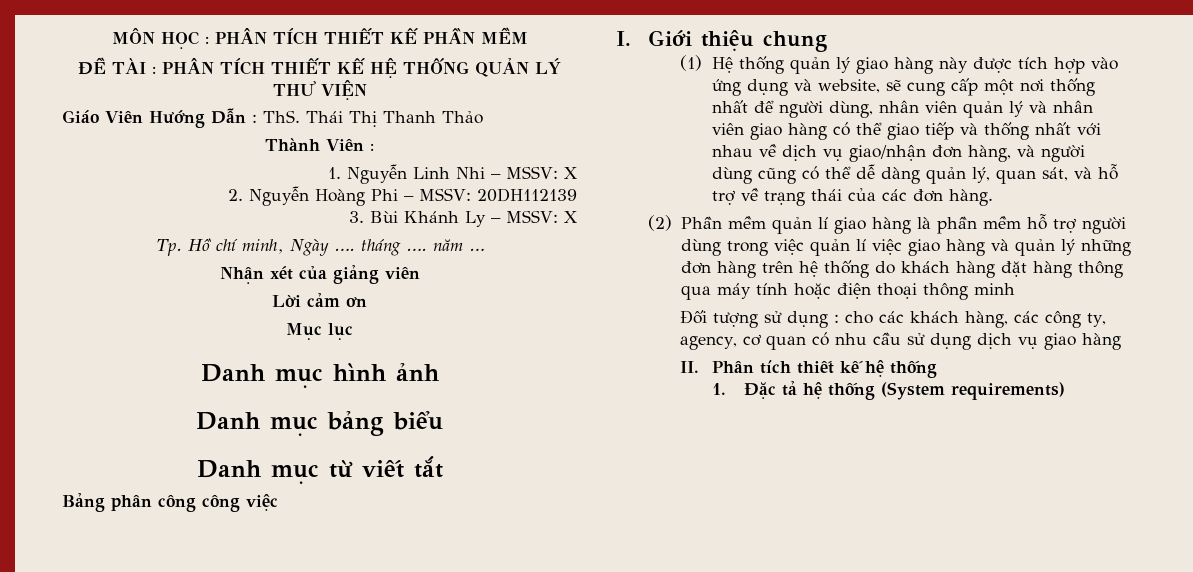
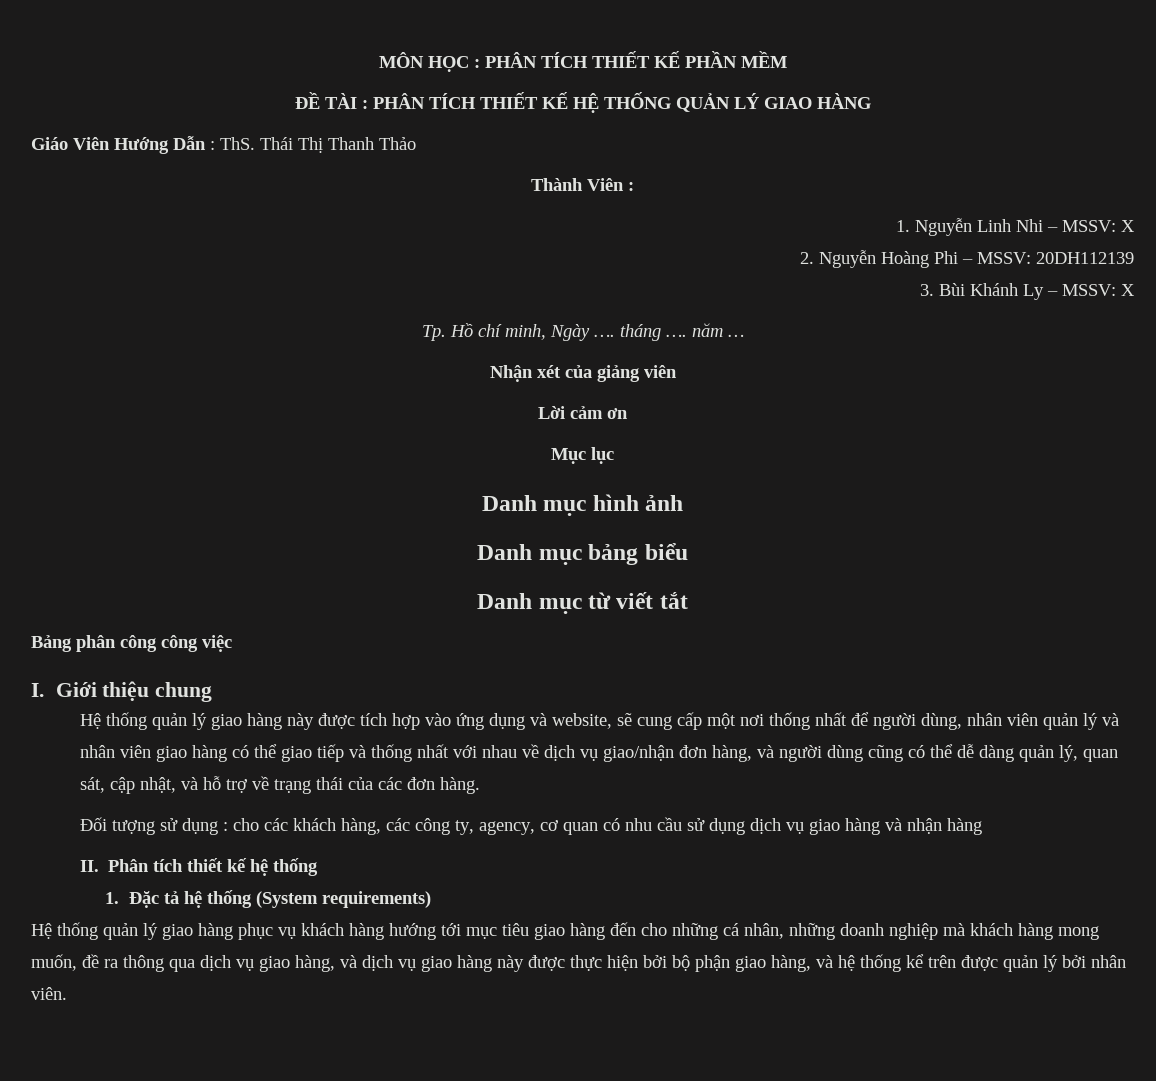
- ĐỀ TÀI : PHÂN TÍCH THIẾT KẾ HỆ THỐNG QUẢN LÝ THƯ VIỆN
+ ĐỀ TÀI : PHÂN TÍCH THIẾT KẾ HỆ THỐNG QUẢN LÝ GIAO HÀNG
- (1) Hệ thống quản lý giao hàng này được tích hợp vào ứng dụng và website, sẽ cung cấp một nơi thống nhất để người dùng, nhân viên quản lý và nhân viên giao hàng có thể giao tiếp và thống nhất với nhau về dịch vụ giao/nhận đơn hàng, và người dùng cũng có thể dễ dàng quản lý, quan sát, và hỗ trợ về trạng thái của các đơn hàng.
+ Hệ thống quản lý giao hàng này được tích hợp vào ứng dụng và website, sẽ cung cấp một nơi thống nhất để người dùng, nhân viên quản lý và nhân viên giao hàng có thể giao tiếp và thống nhất với nhau về dịch vụ giao/nhận đơn hàng, và người dùng cũng có thể dễ dàng quản lý, quan sát, cập nhật, và hỗ trợ về trạng thái của các đơn hàng.
- (2) Phần mềm quản lí giao hàng là phần mềm hỗ trợ người dùng trong việc quản lí việc giao hàng và quản lý những đơn hàng trên hệ thống do khách hàng đặt hàng thông qua máy tính hoặc điện thoại thông minh
- Đối tượng sử dụng : cho các khách hàng, các công ty, agency, cơ quan có nhu cầu sử dụng dịch vụ giao hàng
+ Đối tượng sử dụng : cho các khách hàng, các công ty, agency, cơ quan có nhu cầu sử dụng dịch vụ giao hàng và nhận hàng
+ Hệ thống quản lý giao hàng phục vụ khách hàng hướng tới mục tiêu giao hàng đến cho những cá nhân, những doanh nghiệp mà khách hàng mong muốn, đề ra thông qua dịch vụ giao hàng, và dịch vụ giao hàng này được thực hiện bởi bộ phận giao hàng, và hệ thống kể trên được quản lý bởi nhân viên.

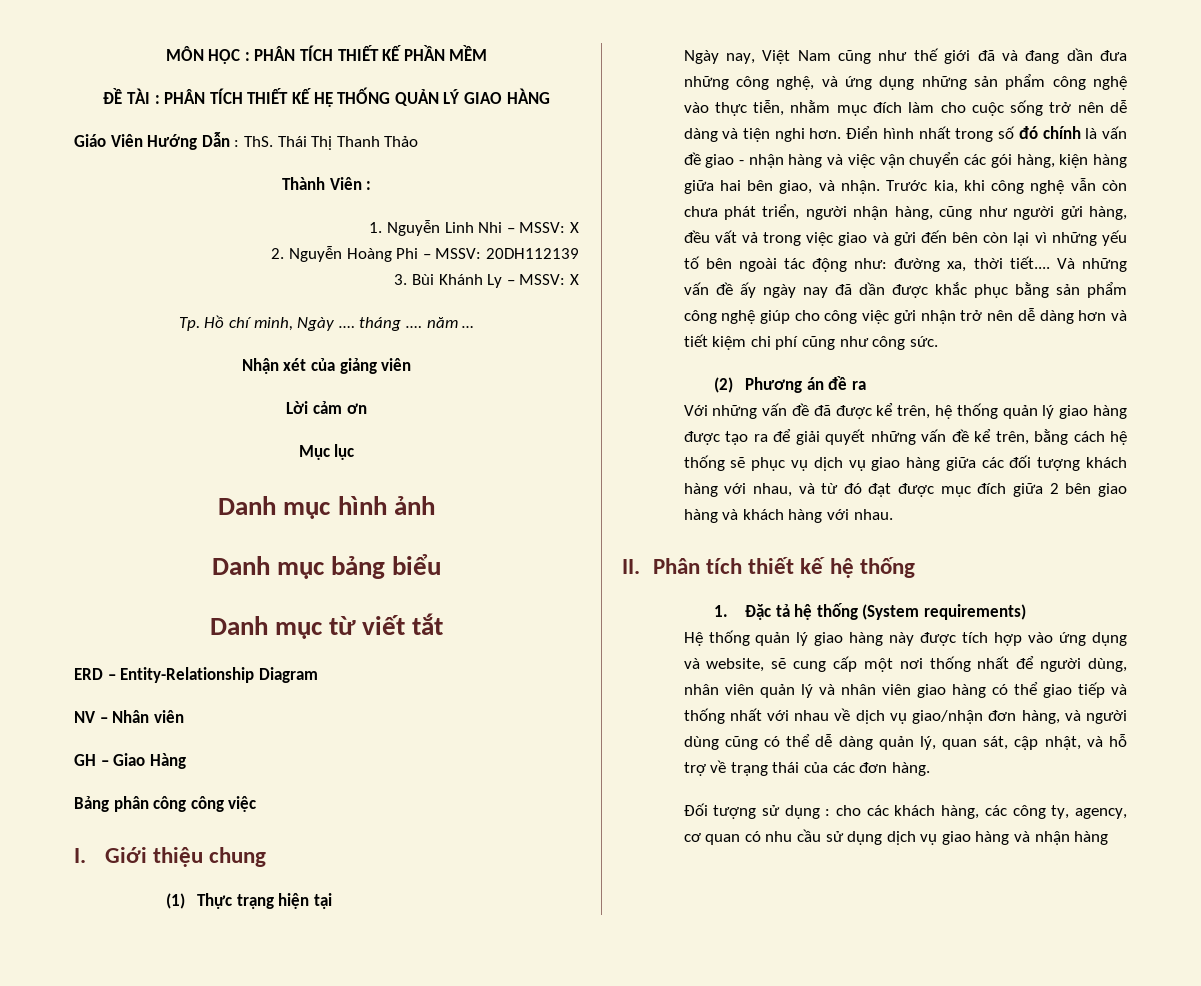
+ ERD – Entity-Relationship Diagram
+ NV – Nhân viên
+ GH – Giao Hàng
+ (1) Thực trạng hiện tại
+ Ngày nay, Việt Nam cũng như thế giới đã và đang dần đưa những công nghệ, và ứng dụng những sản phẩm công nghệ vào thực tiễn, nhằm mục đích làm cho cuộc sống trở nên dễ dàng và tiện nghi hơn. Điển hình nhất trong số đó chính là vấn đề giao - nhận hàng và việc vận chuyển các gói hàng, kiện hàng giữa hai bên giao, và nhận. Trước kia, khi công nghệ vẫn còn chưa phát triển, người nhận hàng, cũng như người gửi hàng, đều vất vả trong việc giao và gửi đến bên còn lại vì những yếu tố bên ngoài tác động như: đường xa, thời tiết.... Và những vấn đề ấy ngày nay đã dần được khắc phục bằng sản phẩm công nghệ giúp cho công việc gửi nhận trở nên dễ dàng hơn và tiết kiệm chi phí cũng như công sức.
+ (2) Phương án đề ra
+ Với những vấn đề đã được kể trên, hệ thống quản lý giao hàng được tạo ra để giải quyết những vấn đề kể trên, bằng cách hệ thống sẽ phục vụ dịch vụ giao hàng giữa các đối tượng khách hàng với nhau, và từ đó đạt được mục đích giữa 2 bên giao hàng và khách hàng với nhau.
+ II. Phân tích thiết kế hệ thống
+ 1. Đặc tả hệ thống (System requirements)
- II. Phân tích thiết kế hệ thống
- 1. Đặc tả hệ thống (System requirements)
- Hệ thống quản lý giao hàng phục vụ khách hàng hướng tới mục tiêu giao hàng đến cho những cá nhân, những doanh nghiệp mà khách hàng mong muốn, đề ra thông qua dịch vụ giao hàng, và dịch vụ giao hàng này được thực hiện bởi bộ phận giao hàng, và hệ thống kể trên được quản lý bởi nhân viên.

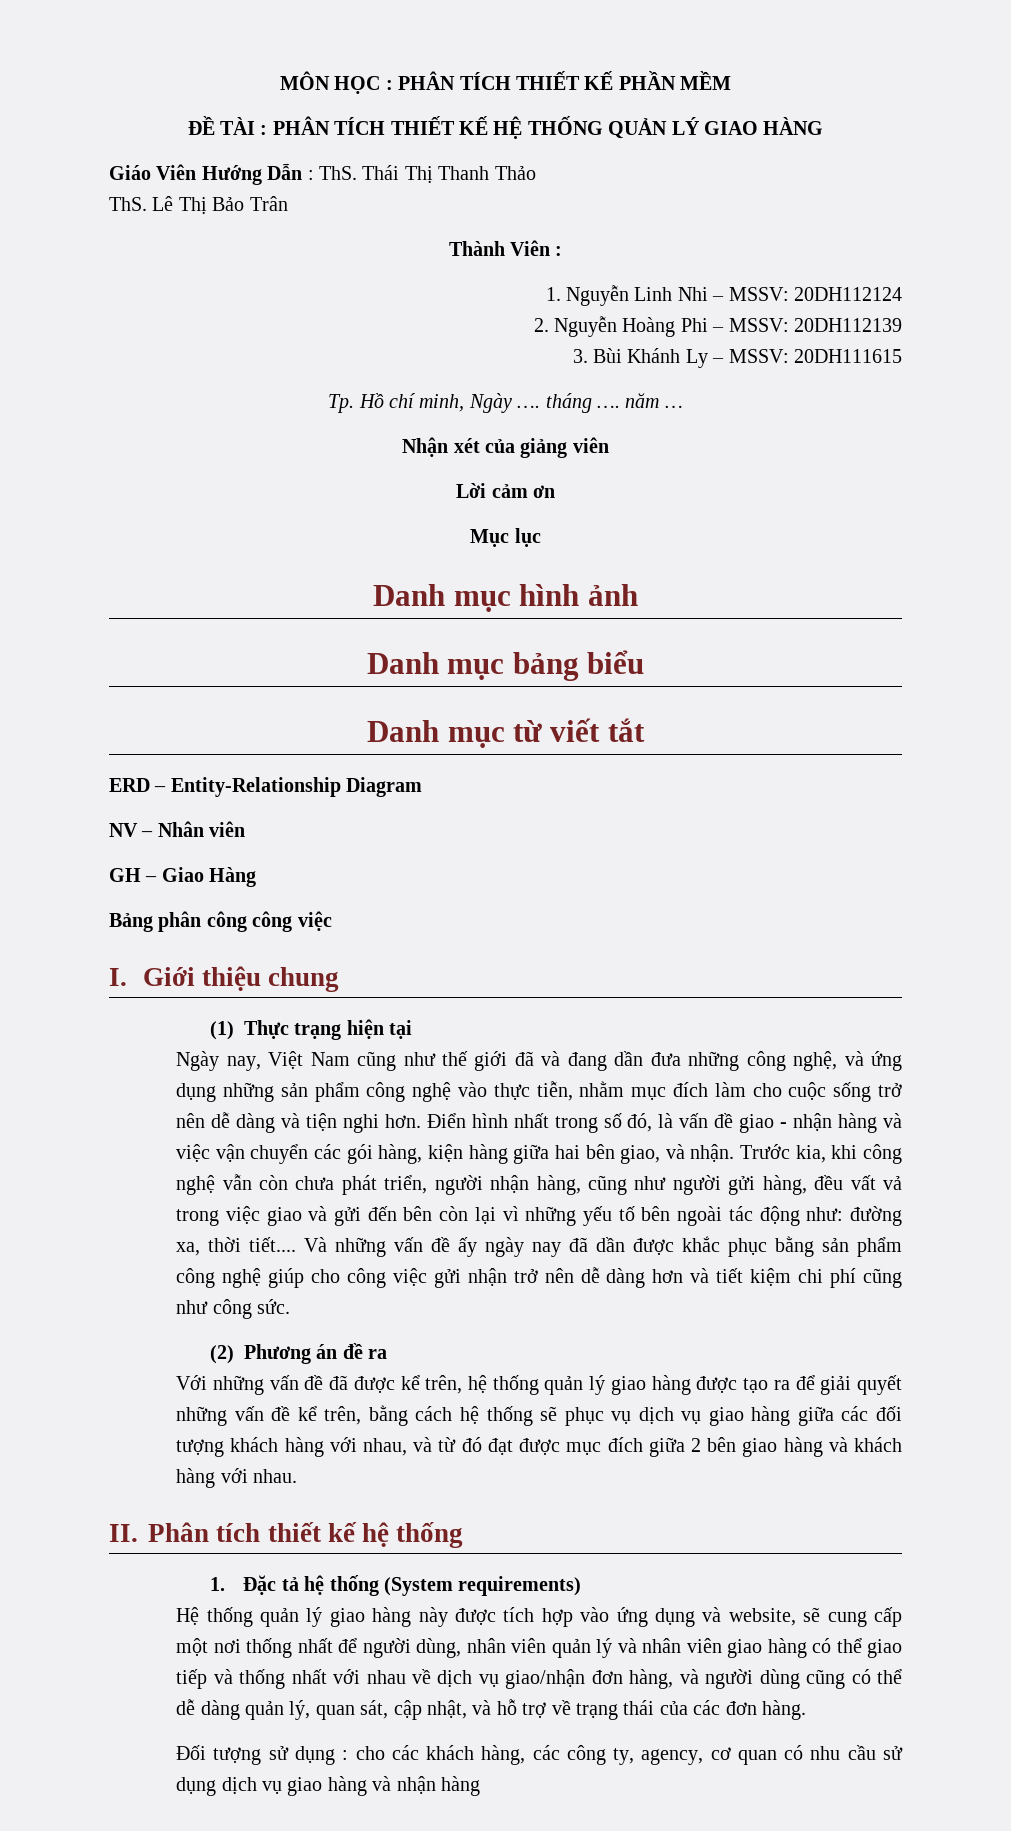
+ ThS. Lê Thị Bảo Trân
- 1. Nguyễn Linh Nhi – MSSV: X
+ 1. Nguyễn Linh Nhi – MSSV: 20DH112124
- 3. Bùi Khánh Ly – MSSV: X
+ 3. Bùi Khánh Ly – MSSV: 20DH111615
- Điển hình nhất trong số đó chính là vấn đề giao - nhận hàng và việc vận chuyển các gói hàng, kiện hàng giữa hai bên giao, và nhận.
+ Điển hình nhất trong số đó, là vấn đề giao - nhận hàng và việc vận chuyển các gói hàng, kiện hàng giữa hai bên giao, và nhận.

